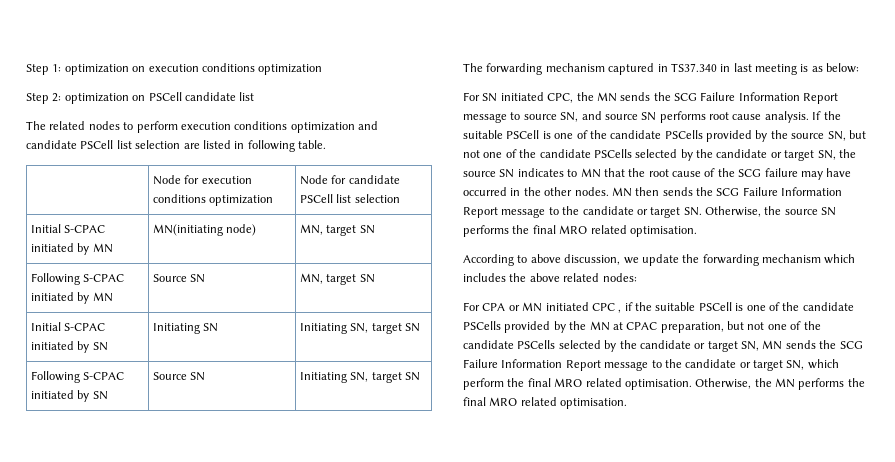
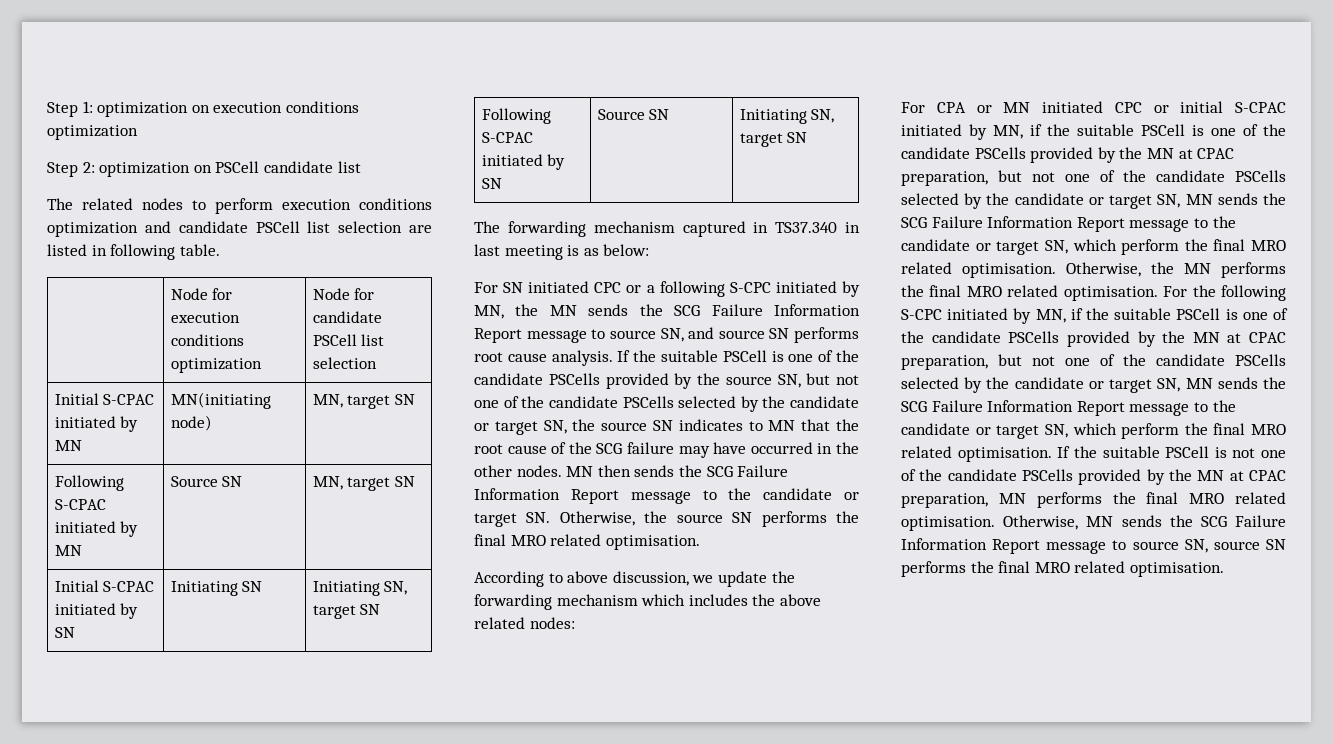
- For SN initiated CPC, the MN sends the SCG Failure Information Report message to source SN, and source SN performs root cause analysis.
+ For SN initiated CPC or a following S-CPC initiated by MN, the MN sends the SCG Failure Information Report message to source SN, and source SN performs root cause analysis.
- For CPA or MN initiated CPC , if the suitable PSCell is one of the candidate PSCells provided by the MN at CPAC preparation, but not one of the candidate PSCells selected by the candidate or target SN, MN sends the SCG Failure Information Report message to the candidate or target SN, which perform the final MRO related optimisation.
+ For CPA or MN initiated CPC or initial S-CPAC initiated by MN, if the suitable PSCell is one of the candidate PSCells provided by the MN at CPAC preparation, but not one of the candidate PSCells selected by the candidate or target SN, MN sends the SCG Failure Information Report message to the candidate or target SN, which perform the final MRO related optimisation.
+ For the following S-CPC initiated by MN, if the suitable PSCell is one of the candidate PSCells provided by the MN at CPAC preparation, but not one of the candidate PSCells selected by the candidate or target SN, MN sends the SCG Failure Information Report message to the candidate or target SN, which perform the final MRO related optimisation. If the suitable PSCell is not one of the candidate PSCells provided by the MN at CPAC preparation, MN performs the final MRO related optimisation. Otherwise, MN sends the SCG Failure Information Report message to source SN, source SN performs the final MRO related optimisation.

